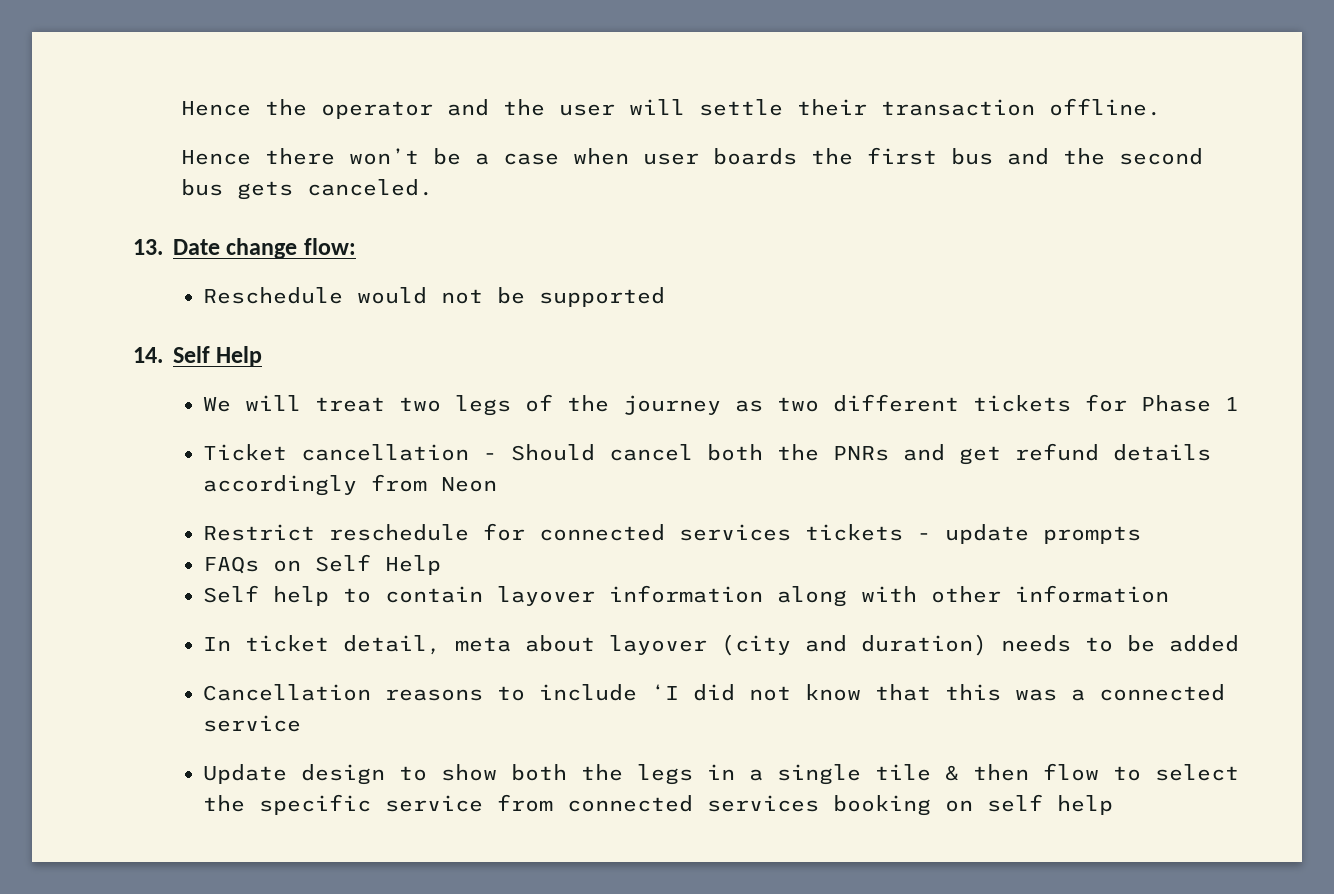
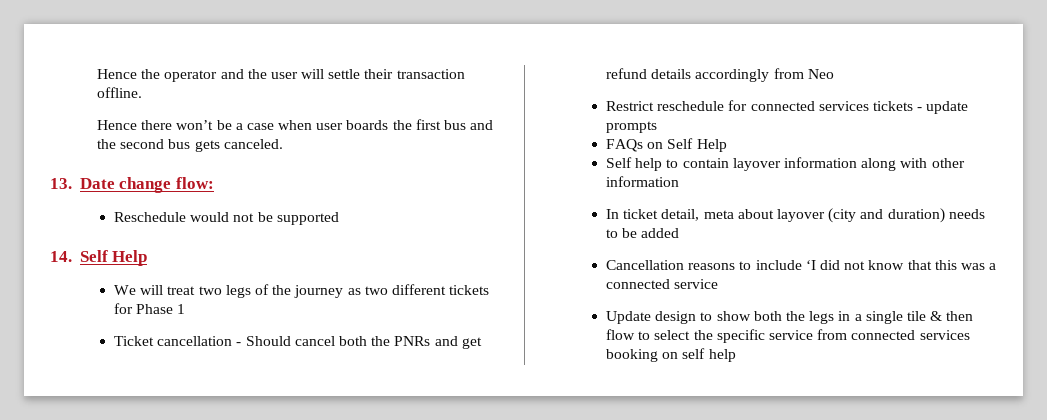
- Ticket cancellation - Should cancel both the PNRs and get refund details accordingly from Neon
+ Ticket cancellation - Should cancel both the PNRs and get refund details accordingly from Neo

